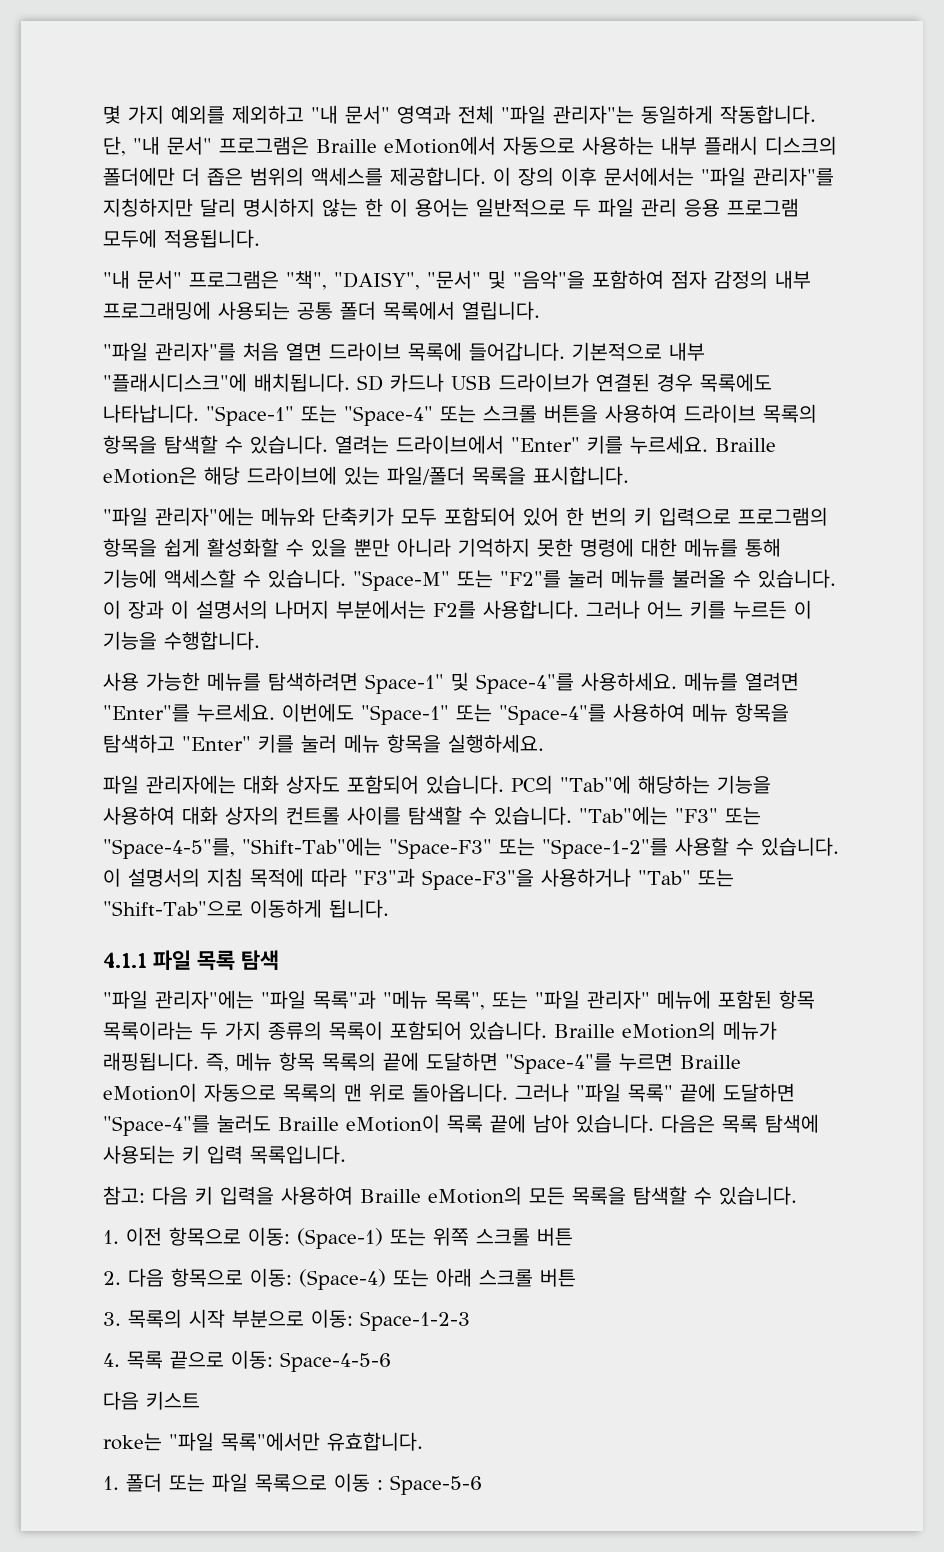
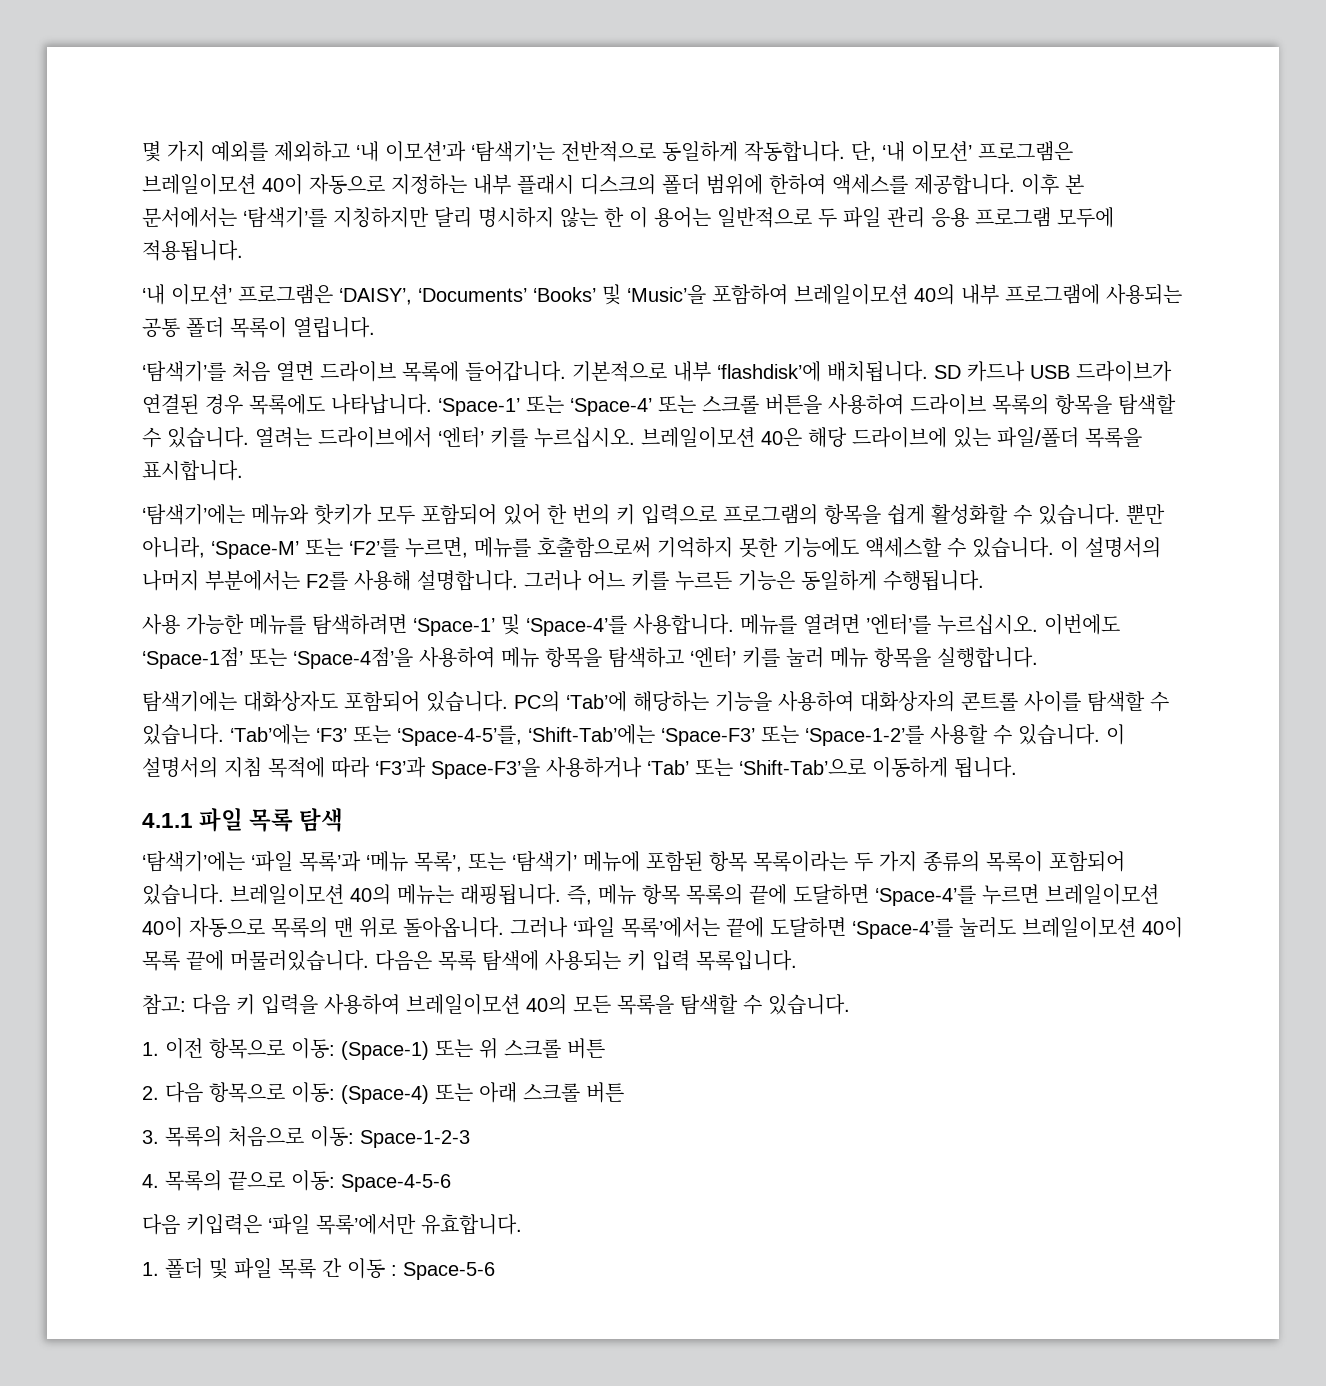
- 몇 가지 예외를 제외하고 "내 문서" 영역과 전체 "파일 관리자"는 동일하게 작동합니다. 단, "내 문서" 프로그램은 Braille eMotion에서 자동으로 사용하는 내부 플래시 디스크의 폴더에만 더 좁은 범위의 액세스를 제공합니다. 이 장의 이후 문서에서는 "파일 관리자"를 지칭하지만 달리 명시하지 않는 한 이 용어는 일반적으로 두 파일 관리 응용 프로그램 모두에 적용됩니다.
+ 몇 가지 예외를 제외하고 ‘내 이모션’과 ‘탐색기’는 전반적으로 동일하게 작동합니다. 단, ‘내 이모션’ 프로그램은 브레일이모션 40이 자동으로 지정하는 내부 플래시 디스크의 폴더 범위에 한하여 액세스를 제공합니다. 이후 본 문서에서는 ‘탐색기’를 지칭하지만 달리 명시하지 않는 한 이 용어는 일반적으로 두 파일 관리 응용 프로그램 모두에 적용됩니다.
- "내 문서" 프로그램은 "책", "DAISY", "문서" 및 "음악"을 포함하여 점자 감정의 내부 프로그래밍에 사용되는 공통 폴더 목록에서 열립니다.
+ ‘내 이모션’ 프로그램은 ‘DAISY’, ‘Documents’ ‘Books’ 및 ‘Music’을 포함하여 브레일이모션 40의 내부 프로그램에 사용되는 공통 폴더 목록이 열립니다.
- "파일 관리자"를 처음 열면 드라이브 목록에 들어갑니다.
+ ‘탐색기’를 처음 열면 드라이브 목록에 들어갑니다.
- 기본적으로 내부 "플래시디스크"에 배치됩니다.
+ 기본적으로 내부 ‘flashdisk’에 배치됩니다.
- "Space-1" 또는 "Space-4" 또는 스크롤 버튼을 사용하여 드라이브 목록의 항목을 탐색할 수 있습니다.
+ ‘Space-1’ 또는 ‘Space-4’ 또는 스크롤 버튼을 사용하여 드라이브 목록의 항목을 탐색할 수 있습니다.
- 열려는 드라이브에서 "Enter" 키를 누르세요. Braille eMotion은 해당 드라이브에 있는 파일/폴더 목록을 표시합니다.
+ 열려는 드라이브에서 ‘엔터’ 키를 누르십시오. 브레일이모션 40은 해당 드라이브에 있는 파일/폴더 목록을 표시합니다.
- "파일 관리자"에는 메뉴와 단축키가 모두 포함되어 있어 한 번의 키 입력으로 프로그램의 항목을 쉽게 활성화할 수 있을 뿐만 아니라 기억하지 못한 명령에 대한 메뉴를 통해 기능에 액세스할 수 있습니다. "Space-M" 또는 "F2"를 눌러 메뉴를 불러올 수 있습니다. 이 장과 이 설명서의 나머지 부분에서는 F2를 사용합니다.
+ ‘탐색기’에는 메뉴와 핫키가 모두 포함되어 있어 한 번의 키 입력으로 프로그램의 항목을 쉽게 활성화할 수 있습니다. 뿐만 아니라, ‘Space-M’ 또는 ‘F2’를 누르면, 메뉴를 호출함으로써 기억하지 못한 기능에도 액세스할 수 있습니다. 이 설명서의 나머지 부분에서는 F2를 사용해 설명합니다.
- 그러나 어느 키를 누르든 이 기능을 수행합니다.
+ 그러나 어느 키를 누르든 기능은 동일하게 수행됩니다.
- 사용 가능한 메뉴를 탐색하려면 Space-1" 및 Space-4"를 사용하세요. 메뉴를 열려면 "Enter"를 누르세요. 이번에도 "Space-1" 또는 "Space-4"를 사용하여 메뉴 항목을 탐색하고 "Enter" 키를 눌러 메뉴 항목을 실행하세요.
- 파일 관리자에는 대화 상자도 포함되어 있습니다.
+ 사용 가능한 메뉴를 탐색하려면 ‘Space-1’ 및 ‘Space-4’를 사용합니다. 메뉴를 열려면 ’엔터’를 누르십시오. 이번에도 ‘Space-1점’ 또는 ‘Space-4점’을 사용하여 메뉴 항목을 탐색하고 ‘엔터’ 키를 눌러 메뉴 항목을 실행합니다.
+ 탐색기에는 대화상자도 포함되어 있습니다.
- PC의 "Tab"에 해당하는 기능을 사용하여 대화 상자의 컨트롤 사이를 탐색할 수 있습니다.
+ PC의 ‘Tab’에 해당하는 기능을 사용하여 대화상자의 콘트롤 사이를 탐색할 수 있습니다.
- "Tab"에는 "F3" 또는 "Space-4-5"를, "Shift-Tab"에는 "Space-F3" 또는 "Space-1-2"를 사용할 수 있습니다.
+ ‘Tab’에는 ‘F3’ 또는 ‘Space-4-5’를, ‘Shift-Tab’에는 ‘Space-F3’ 또는 ‘Space-1-2’를 사용할 수 있습니다.
- 이 설명서의 지침 목적에 따라 "F3"과 Space-F3"을 사용하거나 "Tab" 또는 "Shift-Tab"으로 이동하게 됩니다.
+ 이 설명서의 지침 목적에 따라 ‘F3’과 Space-F3’을 사용하거나 ‘Tab’ 또는 ‘Shift-Tab’으로 이동하게 됩니다.
- "파일 관리자"에는 "파일 목록"과 "메뉴 목록", 또는 "파일 관리자" 메뉴에 포함된 항목 목록이라는 두 가지 종류의 목록이 포함되어 있습니다.
+ ‘탐색기’에는 ‘파일 목록’과 ‘메뉴 목록’, 또는 ‘탐색기’ 메뉴에 포함된 항목 목록이라는 두 가지 종류의 목록이 포함되어 있습니다.
- Braille eMotion의 메뉴가 래핑됩니다.
+ 브레일이모션 40의 메뉴는 래핑됩니다.
- 즉, 메뉴 항목 목록의 끝에 도달하면 "Space-4"를 누르면 Braille eMotion이 자동으로 목록의 맨 위로 돌아옵니다.
+ 즉, 메뉴 항목 목록의 끝에 도달하면 ‘Space-4’를 누르면 브레일이모션 40이 자동으로 목록의 맨 위로 돌아옵니다.
- 그러나 "파일 목록" 끝에 도달하면 "Space-4"를 눌러도 Braille eMotion이 목록 끝에 남아 있습니다.
+ 그러나 ‘파일 목록’에서는 끝에 도달하면 ‘Space-4’를 눌러도 브레일이모션 40이 목록 끝에 머물러있습니다.
- 참고: 다음 키 입력을 사용하여 Braille eMotion의 모든 목록을 탐색할 수 있습니다.
+ 참고: 다음 키 입력을 사용하여 브레일이모션 40의 모든 목록을 탐색할 수 있습니다.
- 1. 이전 항목으로 이동: (Space-1) 또는 위쪽 스크롤 버튼
+ 1. 이전 항목으로 이동: (Space-1) 또는 위 스크롤 버튼
- 3. 목록의 시작 부분으로 이동: Space-1-2-3
+ 3. 목록의 처음으로 이동: Space-1-2-3
- 4. 목록 끝으로 이동: Space-4-5-6
+ 4. 목록의 끝으로 이동: Space-4-5-6
- 다음 키스트
- roke는 "파일 목록"에서만 유효합니다.
+ 다음 키입력은 ‘파일 목록’에서만 유효합니다.
- 1. 폴더 또는 파일 목록으로 이동 : Space-5-6
+ 1. 폴더 및 파일 목록 간 이동 : Space-5-6

